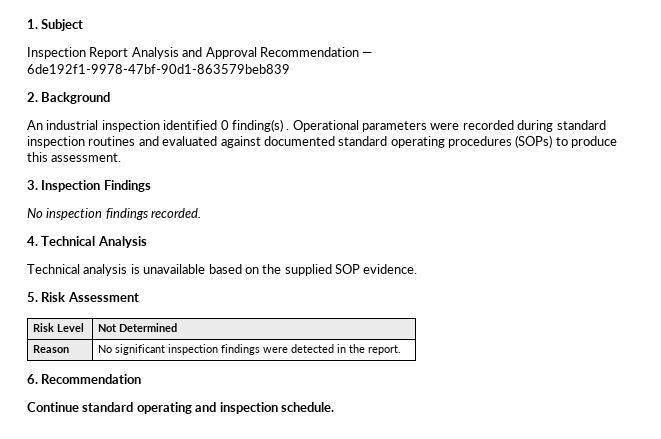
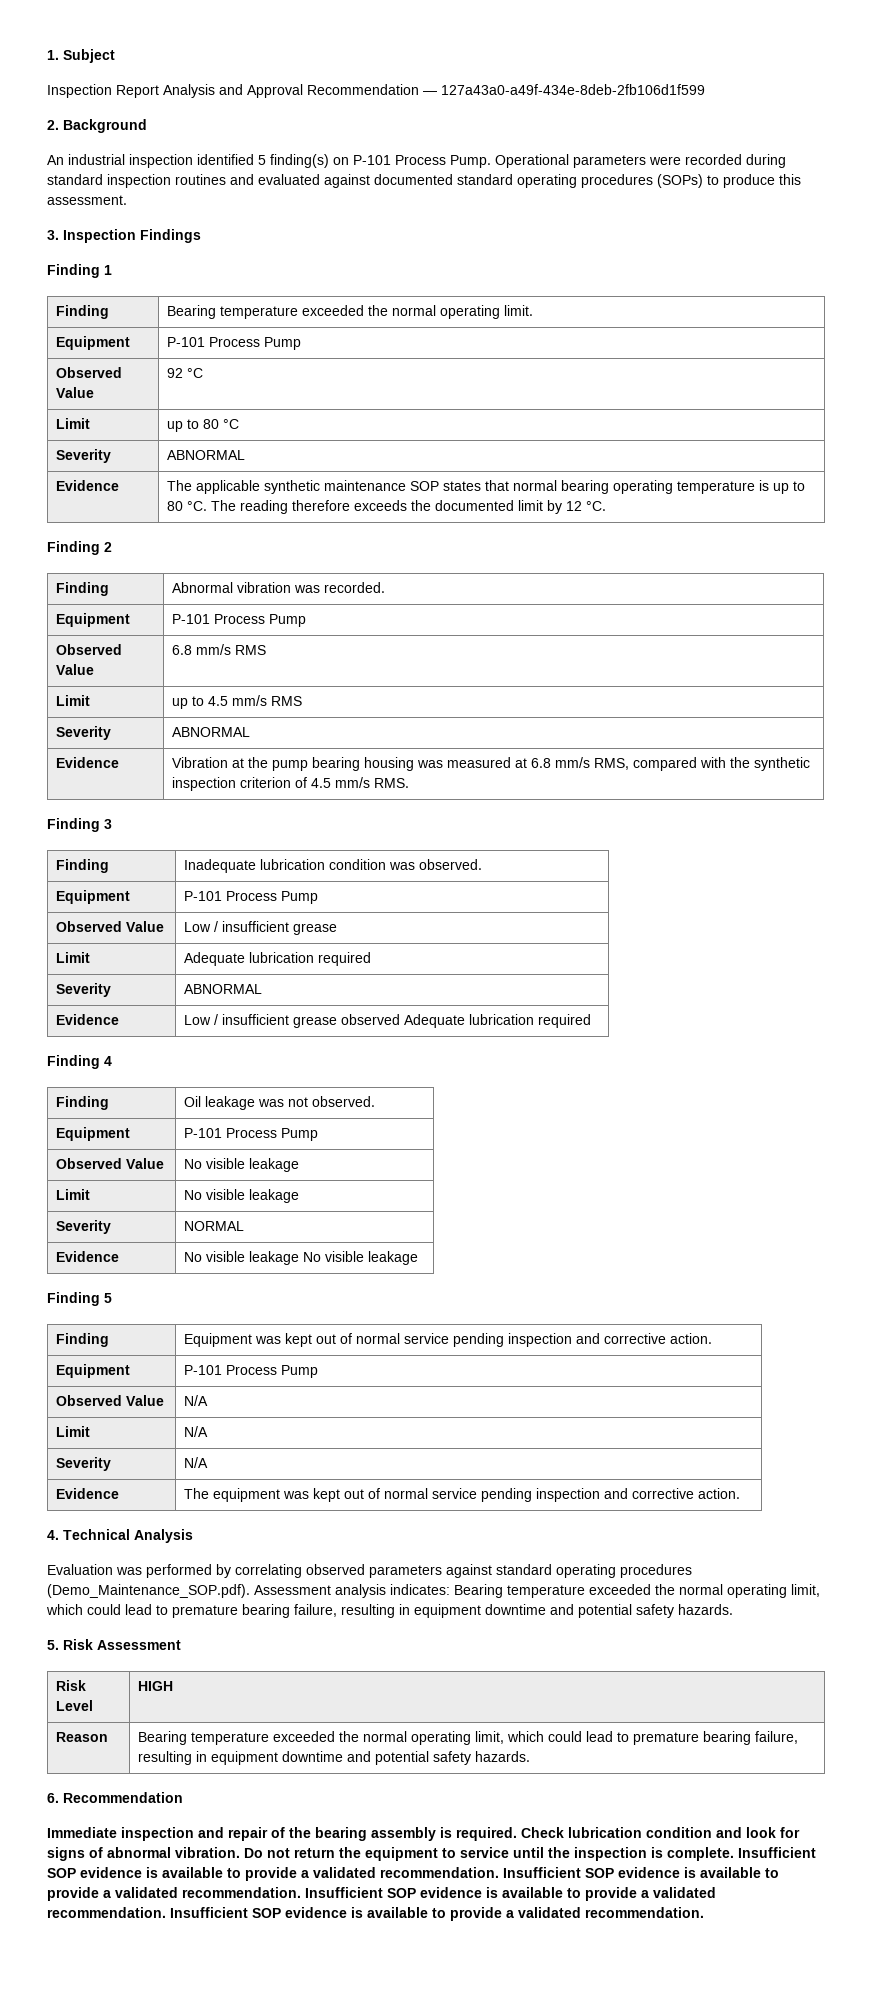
- Inspection Report Analysis and Approval Recommendation — 6de192f1-9978-47bf-90d1-863579beb839
+ Inspection Report Analysis and Approval Recommendation — 127a43a0-a49f-434e-8deb-2fb106d1f599
- An industrial inspection identified 0 finding(s) .
+ An industrial inspection identified 5 finding(s) on P-101 Process Pump.
  3. Inspection Findings
- No inspection findings recorded.
+ Finding 1
+ Finding | Bearing temperature exceeded the normal operating limit.
+ Equipment | P-101 Process Pump
+ Observed Value | 92 °C
+ Limit | up to 80 °C
+ Severity | ABNORMAL
+ Evidence | The applicable synthetic maintenance SOP states that normal bearing operating temperature is up to 80 °C. The reading therefore exceeds the documented limit by 12 °C.
+ Finding 2
+ Finding | Abnormal vibration was recorded.
+ Equipment | P-101 Process Pump
+ Observed Value | 6.8 mm/s RMS
+ Limit | up to 4.5 mm/s RMS
+ Severity | ABNORMAL
+ Evidence | Vibration at the pump bearing housing was measured at 6.8 mm/s RMS, compared with the synthetic inspection criterion of 4.5 mm/s RMS.
+ Finding 3
+ Finding | Inadequate lubrication condition was observed.
+ Equipment | P-101 Process Pump
+ Observed Value | Low / insufficient grease
+ Limit | Adequate lubrication required
+ Severity | ABNORMAL
+ Evidence | Low / insufficient grease observed Adequate lubrication required
+ Finding 4
+ Finding | Oil leakage was not observed.
+ Equipment | P-101 Process Pump
+ Observed Value | No visible leakage
+ Limit | No visible leakage
+ Severity | NORMAL
+ Evidence | No visible leakage No visible leakage
+ Finding 5
+ Finding | Equipment was kept out of normal service pending inspection and corrective action.
+ Equipment | P-101 Process Pump
+ Observed Value | N/A
+ Limit | N/A
+ Severity | N/A
+ Evidence | The equipment was kept out of normal service pending inspection and corrective action.
  4. Technical Analysis
- Technical analysis is unavailable based on the supplied SOP evidence.
+ Evaluation was performed by correlating observed parameters against standard operating procedures (Demo_Maintenance_SOP.pdf). Assessment analysis indicates: Bearing temperature exceeded the normal operating limit, which could lead to premature bearing failure, resulting in equipment downtime and potential safety hazards.
- Risk Level | Not Determined
+ Risk Level | HIGH
- Reason | No significant inspection findings were detected in the report.
+ Reason | Bearing temperature exceeded the normal operating limit, which could lead to premature bearing failure, resulting in equipment downtime and potential safety hazards.
  6. Recommendation
- Continue standard operating and inspection schedule.
+ Immediate inspection and repair of the bearing assembly is required. Check lubrication condition and look for signs of abnormal vibration. Do not return the equipment to service until the inspection is complete. Insufficient SOP evidence is available to provide a validated recommendation. Insufficient SOP evidence is available to provide a validated recommendation. Insufficient SOP evidence is available to provide a validated recommendation. Insufficient SOP evidence is available to provide a validated recommendation.

